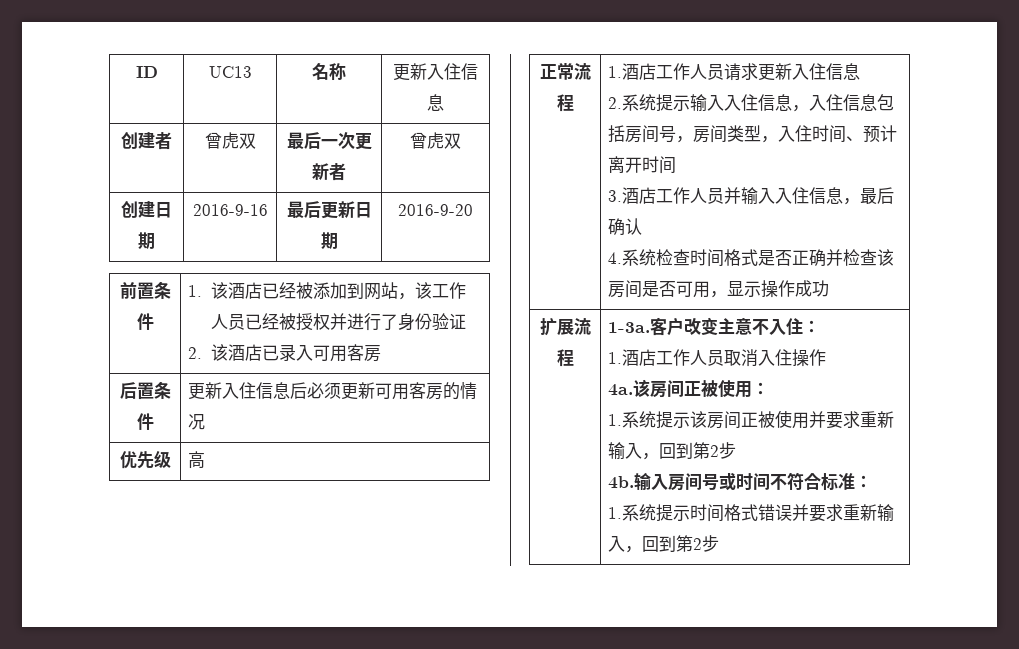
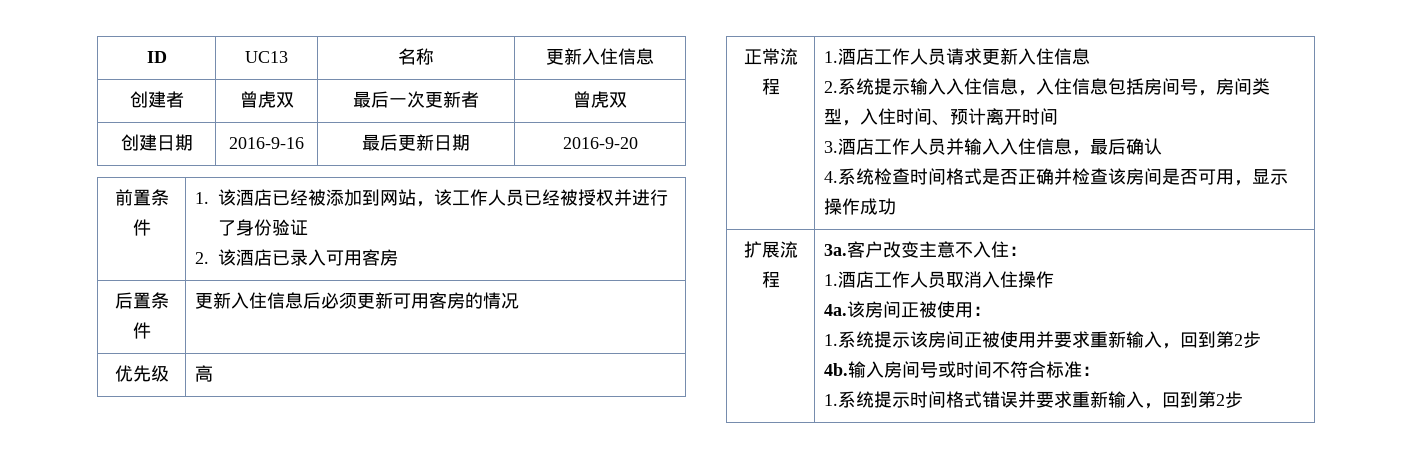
- 1-3a.
+ 3a.

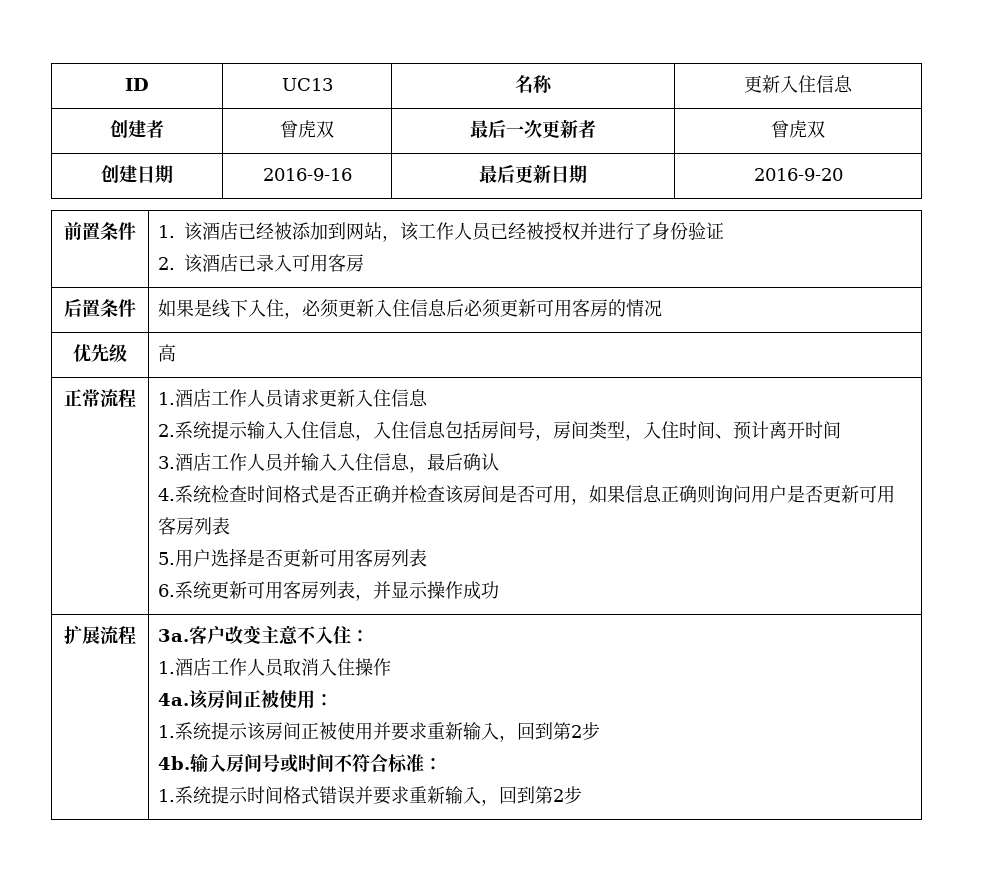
- 后置条件 | 更新入住信息后必须更新可用客房的情况
+ 后置条件 | 如果是线下入住，必须更新入住信息后必须更新可用客房的情况
- 4.系统检查时间格式是否正确并检查该房间是否可用，显示操作成功
+ 4.系统检查时间格式是否正确并检查该房间是否可用，如果信息正确则询问用户是否更新可用客房列表
+ 5.用户选择是否更新可用客房列表
+ 6.系统更新可用客房列表，并显示操作成功

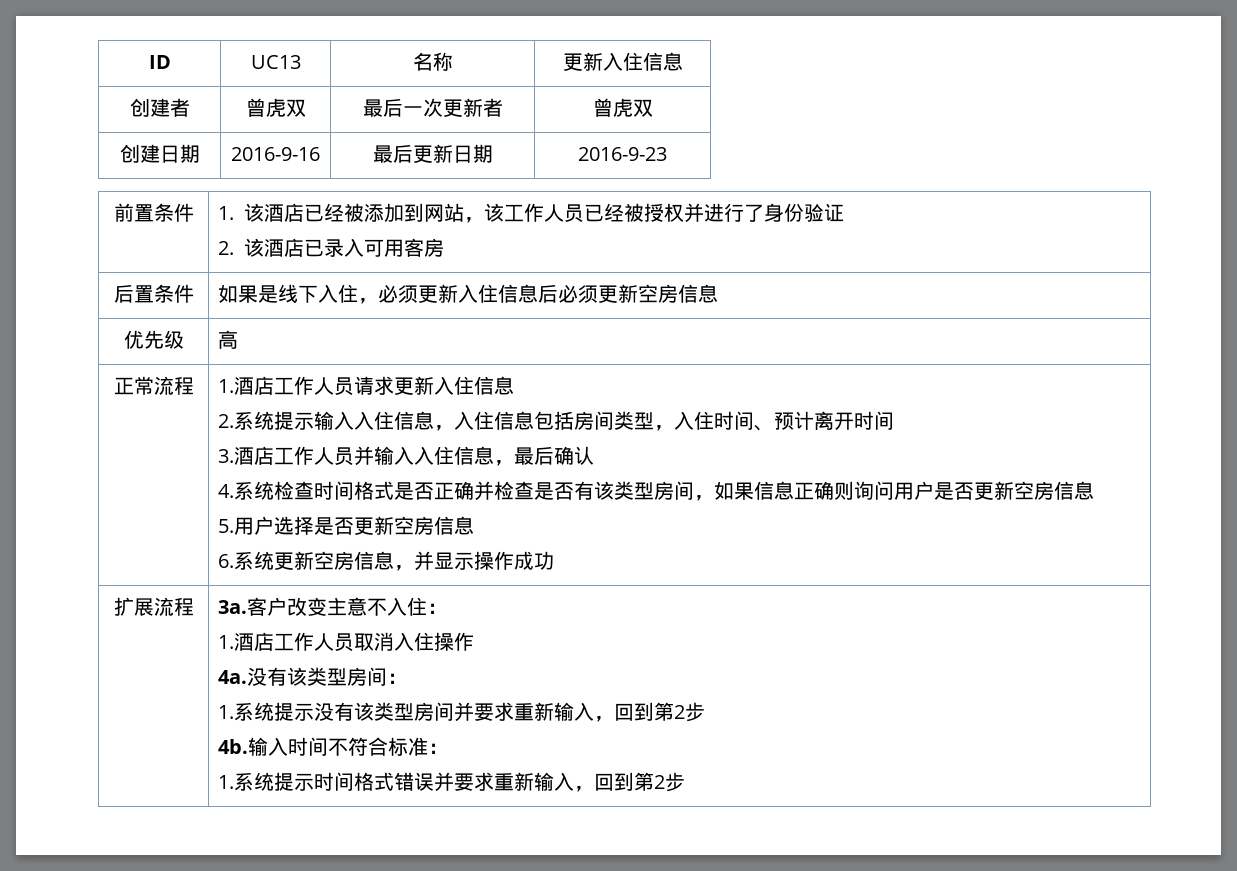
- 创建日期 | 2016-9-16 | 最后更新日期 | 2016-9-20
+ 创建日期 | 2016-9-16 | 最后更新日期 | 2016-9-23
- 后置条件 | 如果是线下入住，必须更新入住信息后必须更新可用客房的情况
+ 后置条件 | 如果是线下入住，必须更新入住信息后必须更新空房信息
- 2.系统提示输入入住信息，入住信息包括房间号，房间类型，入住时间、预计离开时间
+ 2.系统提示输入入住信息，入住信息包括房间类型，入住时间、预计离开时间
- 4.系统检查时间格式是否正确并检查该房间是否可用，如果信息正确则询问用户是否更新可用客房列表
+ 4.系统检查时间格式是否正确并检查是否有该类型房间，如果信息正确则询问用户是否更新空房信息
- 5.用户选择是否更新可用客房列表
+ 5.用户选择是否更新空房信息
- 6.系统更新可用客房列表，并显示操作成功
+ 6.系统更新空房信息，并显示操作成功
- 该房间正被使用：
- 1.系统提示该房间正被使用并要求重新输入，回到第2步
+ 没有该类型房间：
+ 1.系统提示没有该类型房间并要求重新输入，回到第2步
- 输入房间号或时间不符合标准：
+ 输入时间不符合标准：

